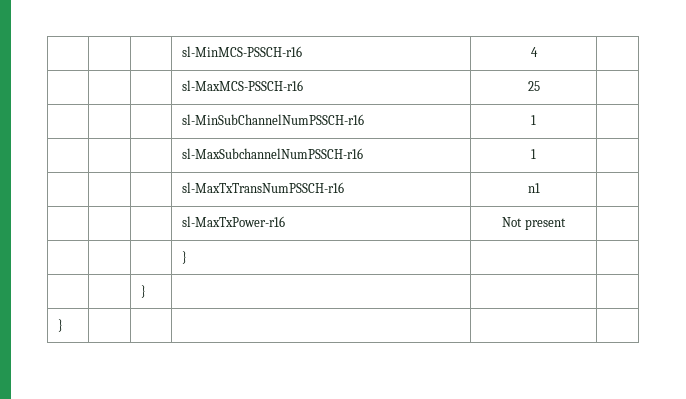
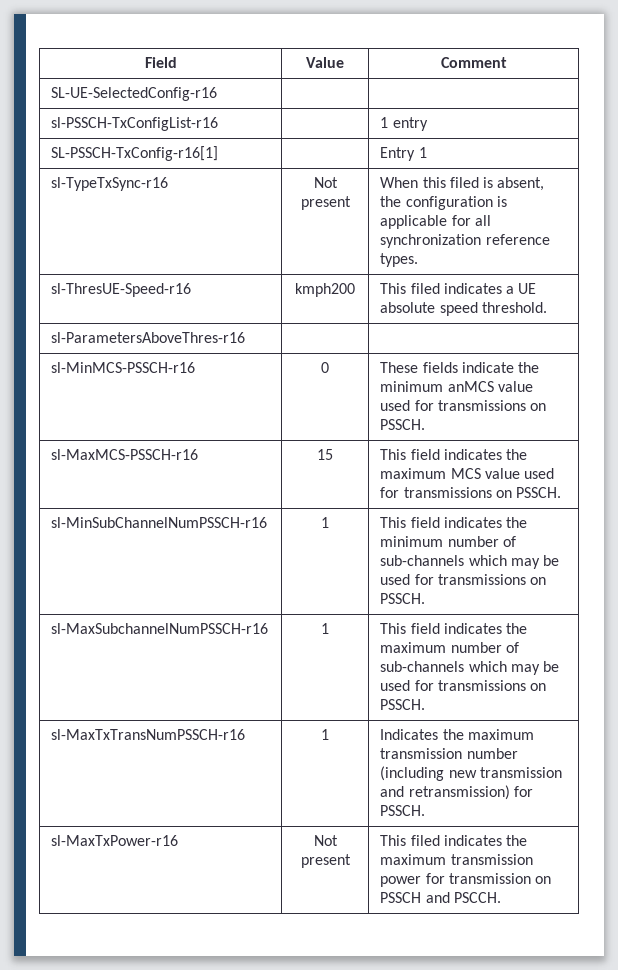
- | | | sl-MinMCS-PSSCH-r16 | 4 |
- | | | sl-MaxMCS-PSSCH-r16 | 25 |
- | | | sl-MinSubChannelNumPSSCH-r16 | 1 |
- | | | sl-MaxSubchannelNumPSSCH-r16 | 1 |
- | | | sl-MaxTxTransNumPSSCH-r16 | n1 |
- | | | sl-MaxTxPower-r16 | Not present |
- | | | } | |
- | | } | | |
- } | | | | |
+ Field | Value | Comment
+ SL-UE-SelectedConfig-r16 | |
+ sl-PSSCH-TxConfigList-r16 | | 1 entry
+ SL-PSSCH-TxConfig-r16[1] | | Entry 1
+ sl-TypeTxSync-r16 | Not present | When this filed is absent, the configuration is applicable for all synchronization reference types.
+ sl-ThresUE-Speed-r16 | kmph200 | This filed indicates a UE absolute speed threshold.
+ sl-ParametersAboveThres-r16 | |
+ sl-MinMCS-PSSCH-r16 | 0 | These fields indicate the minimum anMCS value used for transmissions on PSSCH.
+ sl-MaxMCS-PSSCH-r16 | 15 | This field indicates the maximum MCS value used for transmissions on PSSCH.
+ sl-MinSubChannelNumPSSCH-r16 | 1 | This field indicates the minimum number of sub-channels which may be used for transmissions on PSSCH.
+ sl-MaxSubchannelNumPSSCH-r16 | 1 | This field indicates the maximum number of sub-channels which may be used for transmissions on PSSCH.
+ sl-MaxTxTransNumPSSCH-r16 | 1 | Indicates the maximum transmission number (including new transmission and retransmission) for PSSCH.
+ sl-MaxTxPower-r16 | Not present | This filed indicates the maximum transmission power for transmission on PSSCH and PSCCH.

